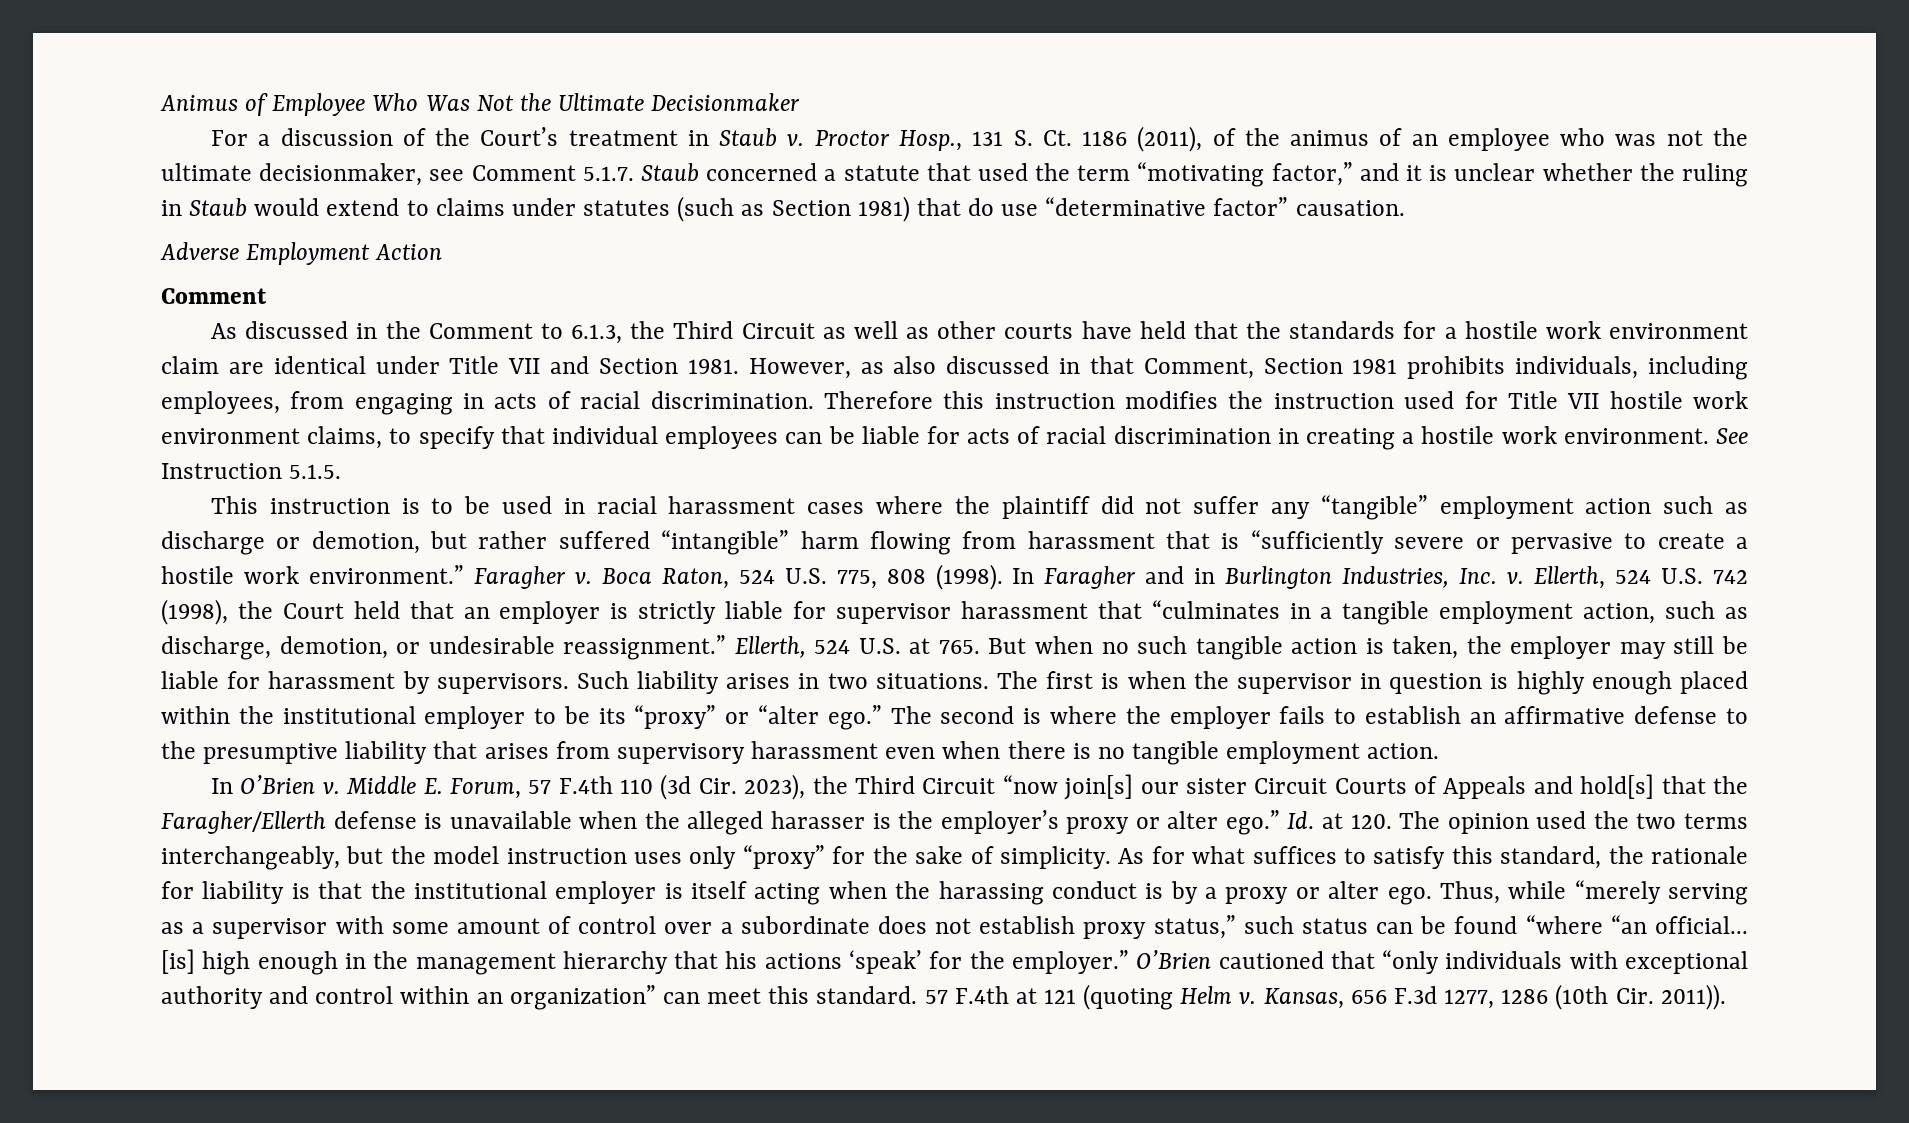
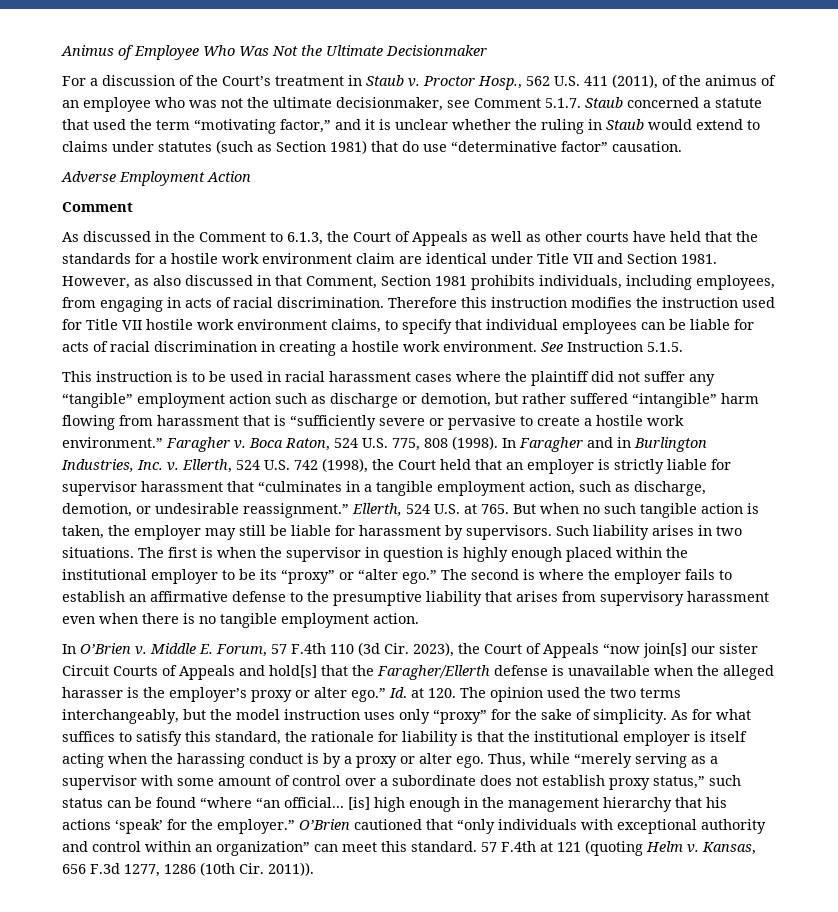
- Proctor Hosp., 131 S. Ct. 1186 (2011), of the animus of an employee who was not the ultimate decisionmaker, see Comment 5.1.7. Staub concerned a statute that used the term “motivating factor,” and it is unclear whether the ruling in Staub would extend to claims under statutes (such as Section 1981) that do use “determinative factor” causation.
+ Proctor Hosp., 562 U.S. 411 (2011), of the animus of an employee who was not the ultimate decisionmaker, see Comment 5.1.7. Staub concerned a statute that used the term “motivating factor,” and it is unclear whether the ruling in Staub would extend to claims under statutes (such as Section 1981) that do use “determinative factor” causation.
- As discussed in the Comment to 6.1.3, the Third Circuit as well as other courts have held that the standards for a hostile work environment claim are identical under Title VII and Section 1981.
+ As discussed in the Comment to 6.1.3, the Court of Appeals as well as other courts have held that the standards for a hostile work environment claim are identical under Title VII and Section 1981.
- Middle E. Forum, 57 F.4th 110 (3d Cir. 2023), the Third Circuit “now join[s] our sister Circuit Courts of Appeals and hold[s] that the Faragher/Ellerth defense is unavailable when the alleged harasser is the employer’s proxy or alter ego.”
+ Middle E. Forum, 57 F.4th 110 (3d Cir. 2023), the Court of Appeals “now join[s] our sister Circuit Courts of Appeals and hold[s] that the Faragher/Ellerth defense is unavailable when the alleged harasser is the employer’s proxy or alter ego.”

